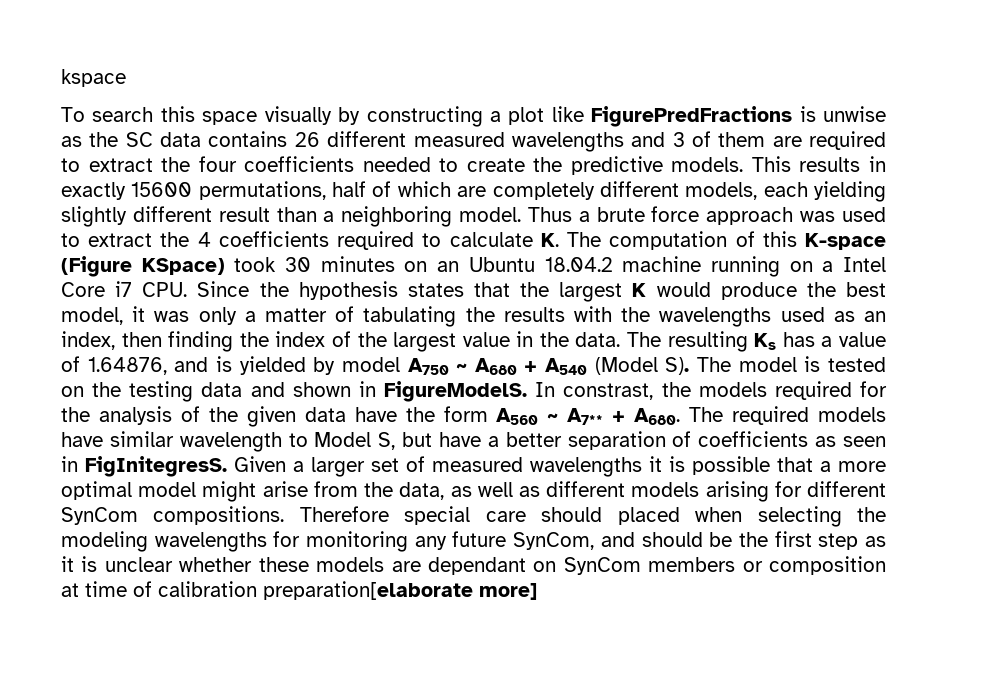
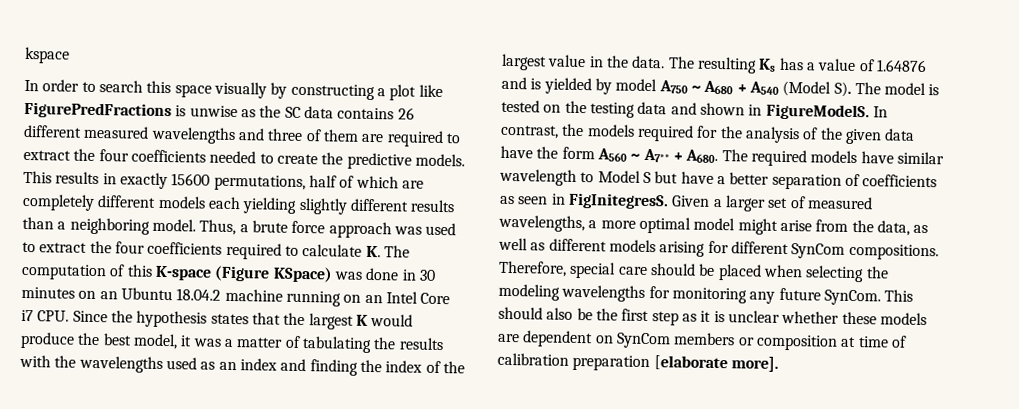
- To search this space visually by constructing a plot like FigurePredFractions is unwise as the SC data contains 26 different measured wavelengths and 3 of them are required to extract the four coefficients needed to create the predictive models.
+ In order to search this space visually by constructing a plot like FigurePredFractions is unwise as the SC data contains 26 different measured wavelengths and three of them are required to extract the four coefficients needed to create the predictive models.
- This results in exactly 15600 permutations, half of which are completely different models, each yielding slightly different result than a neighboring model.
+ This results in exactly 15600 permutations, half of which are completely different models each yielding slightly different results than a neighboring model.
- Thus a brute force approach was used to extract the 4 coefficients required to calculate K. The computation of this K-space (Figure KSpace) took 30 minutes on an Ubuntu 18.04.2 machine running on a Intel Core i7 CPU. Since the hypothesis states that the largest K would produce the best model, it was only a matter of tabulating the results with the wavelengths used as an index, then finding the index of the largest value in the data.
+ Thus, a brute force approach was used to extract the four coefficients required to calculate K. The computation of this K-space (Figure KSpace) was done in 30 minutes on an Ubuntu 18.04.2 machine running on an Intel Core i7 CPU. Since the hypothesis states that the largest K would produce the best model, it was a matter of tabulating the results with the wavelengths used as an index and finding the index of the largest value in the data.
- The resulting Ks has a value of 1.64876, and is yielded by model A750 ~ A680 + A540 (Model S). The model is tested on the testing data and shown in FigureModelS.
+ The resulting Ks has a value of 1.64876 and is yielded by model A750 ~ A680 + A540 (Model S). The model is tested on the testing data and shown in FigureModelS.
- In constrast, the models required for the analysis of the given data have the form A560 ~ A7** + A680.
+ In contrast, the models required for the analysis of the given data have the form A560 ~ A7** + A680.
- The required models have similar wavelength to Model S, but have a better separation of coefficients as seen in FigInitegresS.
+ The required models have similar wavelength to Model S but have a better separation of coefficients as seen in FigInitegresS.
- Given a larger set of measured wavelengths it is possible that a more optimal model might arise from the data, as well as different models arising for different SynCom compositions.
+ Given a larger set of measured wavelengths, a more optimal model might arise from the data, as well as different models arising for different SynCom compositions.
- Therefore special care should placed when selecting the modeling wavelengths for monitoring any future SynCom, and should be the first step as it is unclear whether these models are dependant on SynCom members or composition at time of calibration preparation[elaborate more]
+ Therefore, special care should be placed when selecting the modeling wavelengths for monitoring any future SynCom. This should also be the first step as it is unclear whether these models are dependent on SynCom members or composition at time of calibration preparation [elaborate more].

